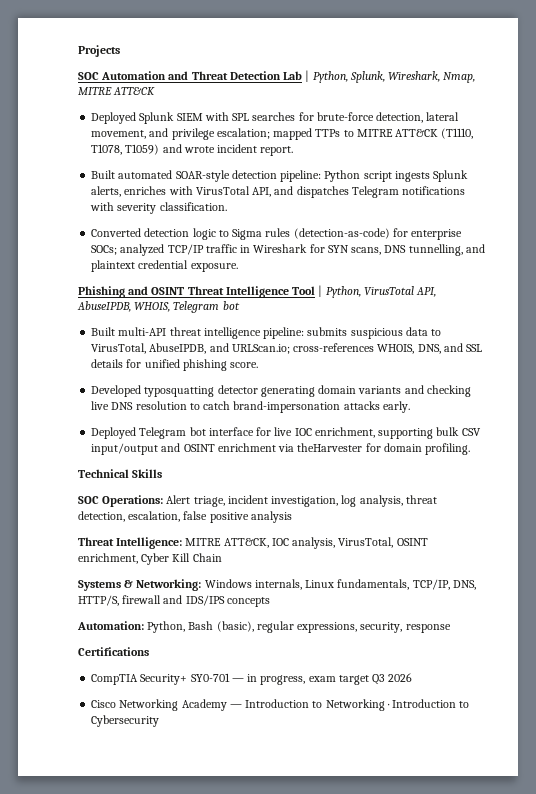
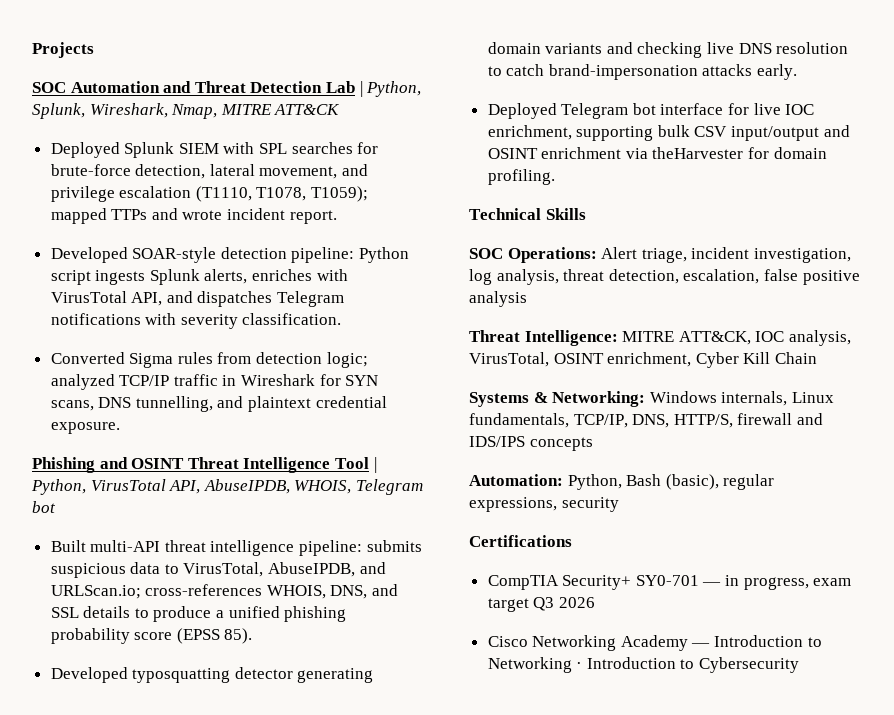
- Deployed Splunk SIEM with SPL searches for brute-force detection, lateral movement, and privilege escalation; mapped TTPs to MITRE ATT&CK (T1110, T1078, T1059) and wrote incident report.
+ Deployed Splunk SIEM with SPL searches for brute-force detection, lateral movement, and privilege escalation (T1110, T1078, T1059); mapped TTPs and wrote incident report.
- Built automated SOAR-style detection pipeline: Python script ingests Splunk alerts, enriches with VirusTotal API, and dispatches Telegram notifications with severity classification.
+ Developed SOAR-style detection pipeline: Python script ingests Splunk alerts, enriches with VirusTotal API, and dispatches Telegram notifications with severity classification.
- Converted detection logic to Sigma rules (detection-as-code) for enterprise SOCs; analyzed TCP/IP traffic in Wireshark for SYN scans, DNS tunnelling, and plaintext credential exposure.
+ Converted Sigma rules from detection logic; analyzed TCP/IP traffic in Wireshark for SYN scans, DNS tunnelling, and plaintext credential exposure.
- Built multi-API threat intelligence pipeline: submits suspicious data to VirusTotal, AbuseIPDB, and URLScan.io; cross-references WHOIS, DNS, and SSL details for unified phishing score.
+ Built multi-API threat intelligence pipeline: submits suspicious data to VirusTotal, AbuseIPDB, and URLScan.io; cross-references WHOIS, DNS, and SSL details to produce a unified phishing probability score (EPSS 85).
- Automation: Python, Bash (basic), regular expressions, security, response
+ Automation: Python, Bash (basic), regular expressions, security

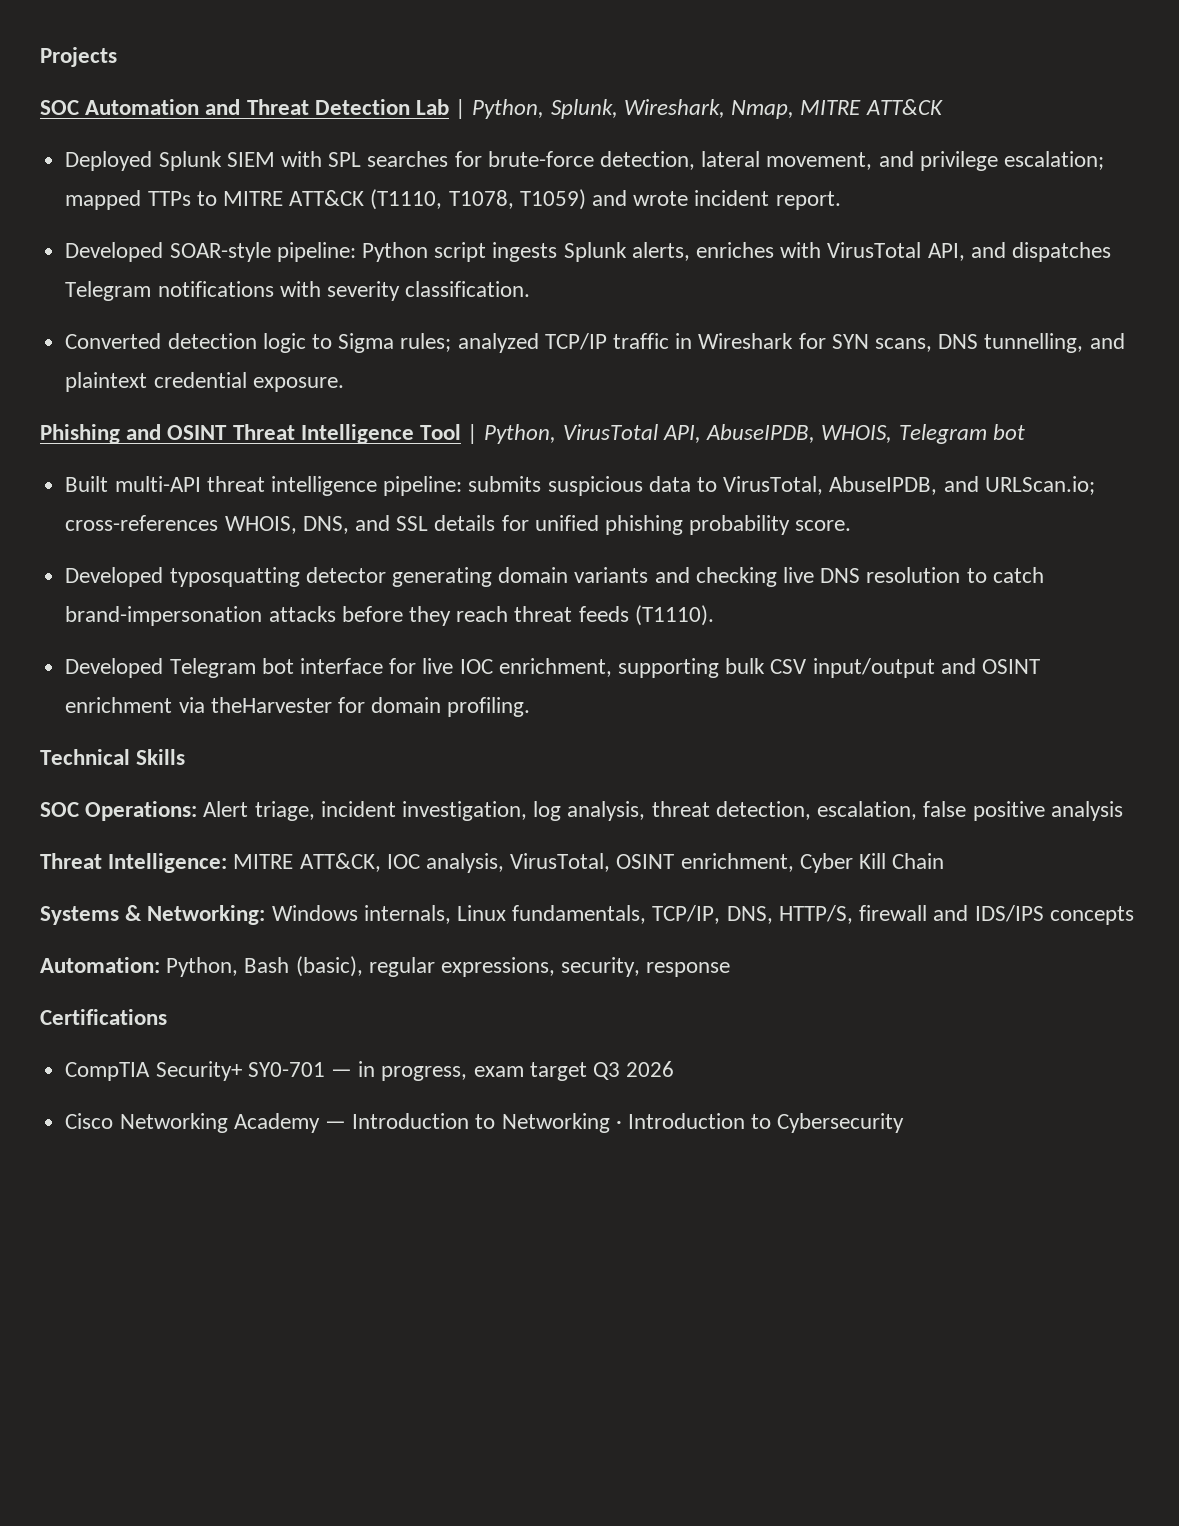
- Deployed Splunk SIEM with SPL searches for brute-force detection, lateral movement, and privilege escalation (T1110, T1078, T1059); mapped TTPs and wrote incident report.
+ Deployed Splunk SIEM with SPL searches for brute-force detection, lateral movement, and privilege escalation; mapped TTPs to MITRE ATT&CK (T1110, T1078, T1059) and wrote incident report.
- Developed SOAR-style detection pipeline: Python script ingests Splunk alerts, enriches with VirusTotal API, and dispatches Telegram notifications with severity classification.
+ Developed SOAR-style pipeline: Python script ingests Splunk alerts, enriches with VirusTotal API, and dispatches Telegram notifications with severity classification.
- Converted Sigma rules from detection logic; analyzed TCP/IP traffic in Wireshark for SYN scans, DNS tunnelling, and plaintext credential exposure.
+ Converted detection logic to Sigma rules; analyzed TCP/IP traffic in Wireshark for SYN scans, DNS tunnelling, and plaintext credential exposure.
- Built multi-API threat intelligence pipeline: submits suspicious data to VirusTotal, AbuseIPDB, and URLScan.io; cross-references WHOIS, DNS, and SSL details to produce a unified phishing probability score (EPSS 85).
+ Built multi-API threat intelligence pipeline: submits suspicious data to VirusTotal, AbuseIPDB, and URLScan.io; cross-references WHOIS, DNS, and SSL details for unified phishing probability score.
- Developed typosquatting detector generating domain variants and checking live DNS resolution to catch brand-impersonation attacks early.
- Deployed Telegram bot interface for live IOC enrichment, supporting bulk CSV input/output and OSINT enrichment via theHarvester for domain profiling.
+ Developed typosquatting detector generating domain variants and checking live DNS resolution to catch brand-impersonation attacks before they reach threat feeds (T1110).
+ Developed Telegram bot interface for live IOC enrichment, supporting bulk CSV input/output and OSINT enrichment via theHarvester for domain profiling.
- Automation: Python, Bash (basic), regular expressions, security
+ Automation: Python, Bash (basic), regular expressions, security, response

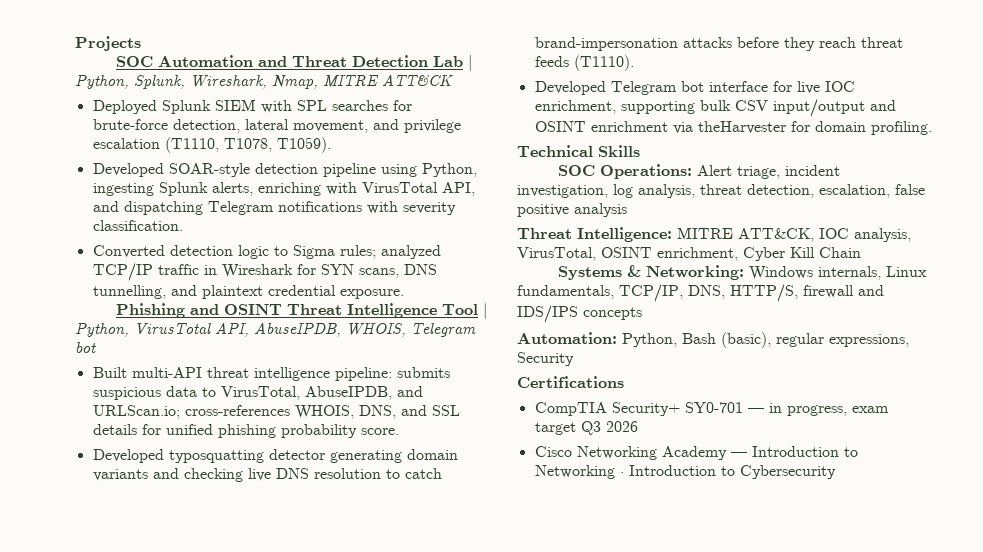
- Deployed Splunk SIEM with SPL searches for brute-force detection, lateral movement, and privilege escalation; mapped TTPs to MITRE ATT&CK (T1110, T1078, T1059) and wrote incident report.
- Developed SOAR-style pipeline: Python script ingests Splunk alerts, enriches with VirusTotal API, and dispatches Telegram notifications with severity classification.
+ Deployed Splunk SIEM with SPL searches for brute-force detection, lateral movement, and privilege escalation (T1110, T1078, T1059).
+ Developed SOAR-style detection pipeline using Python, ingesting Splunk alerts, enriching with VirusTotal API, and dispatching Telegram notifications with severity classification.
- Automation: Python, Bash (basic), regular expressions, security, response
+ Automation: Python, Bash (basic), regular expressions, Security

